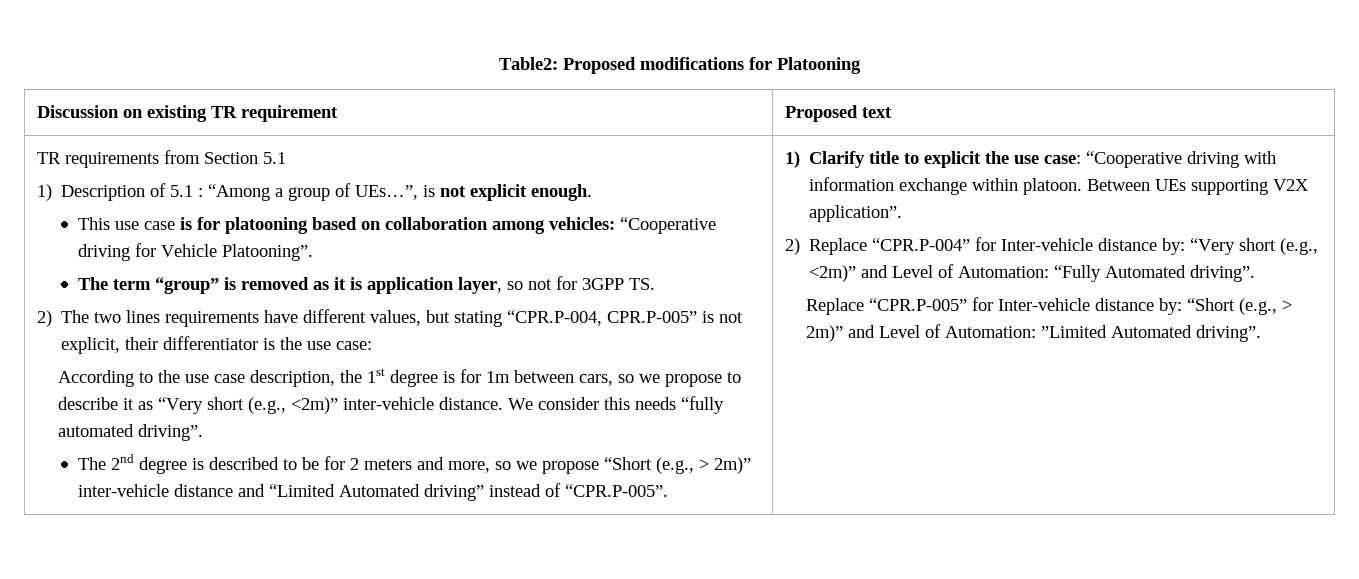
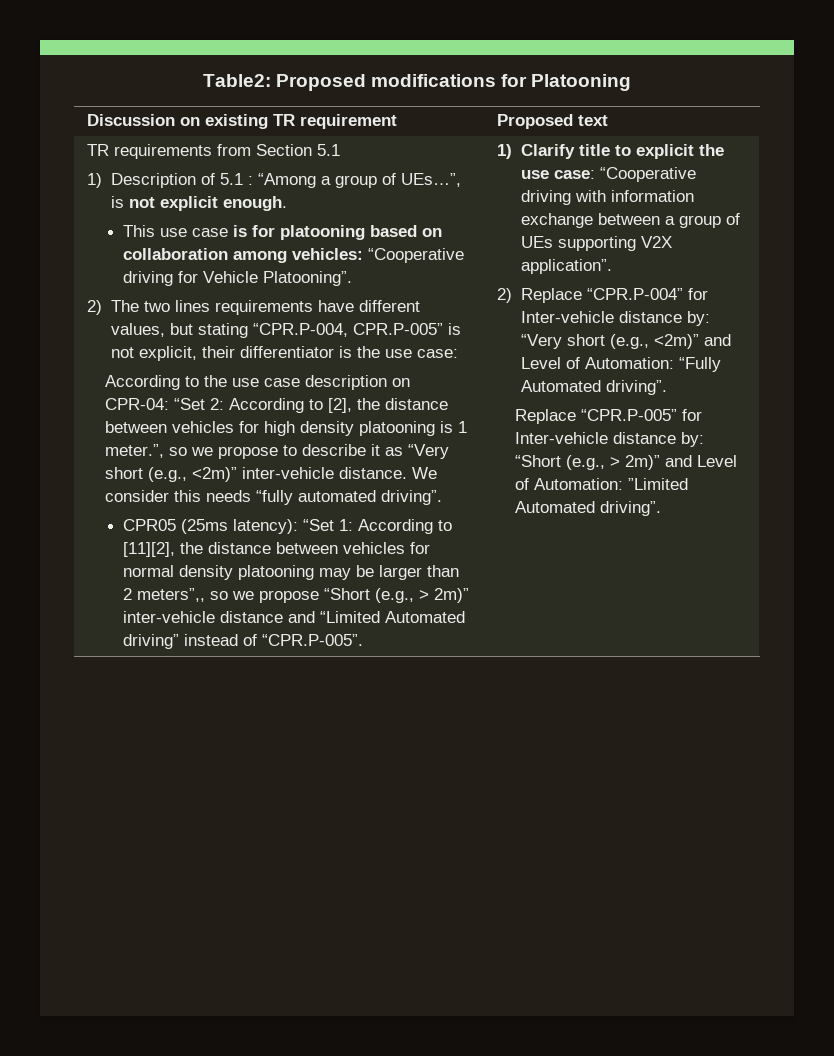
- The term “group” is removed as it is application layer, so not for 3GPP TS.
- According to the use case description, the 1st degree is for 1m between cars, so we propose to describe it as “Very short (e.g., <2m)” inter-vehicle distance.
+ According to the use case description on CPR-04: “Set 2: According to [2], the distance between vehicles for high density platooning is 1 meter.”, so we propose to describe it as “Very short (e.g., <2m)” inter-vehicle distance.
- The 2nd degree is described to be for 2 meters and more, so we propose “Short (e.g., > 2m)” inter-vehicle distance and “Limited Automated driving” instead of “CPR.P-005”.
+ CPR05 (25ms latency): “Set 1: According to [11][2], the distance between vehicles for normal density platooning may be larger than 2 meters”,, so we propose “Short (e.g., > 2m)” inter-vehicle distance and “Limited Automated driving” instead of “CPR.P-005”.
- 1) Clarify title to explicit the use case: “Cooperative driving with information exchange within platoon. Between UEs supporting V2X application”.
+ 1) Clarify title to explicit the use case: “Cooperative driving with information exchange between a group of UEs supporting V2X application”.

